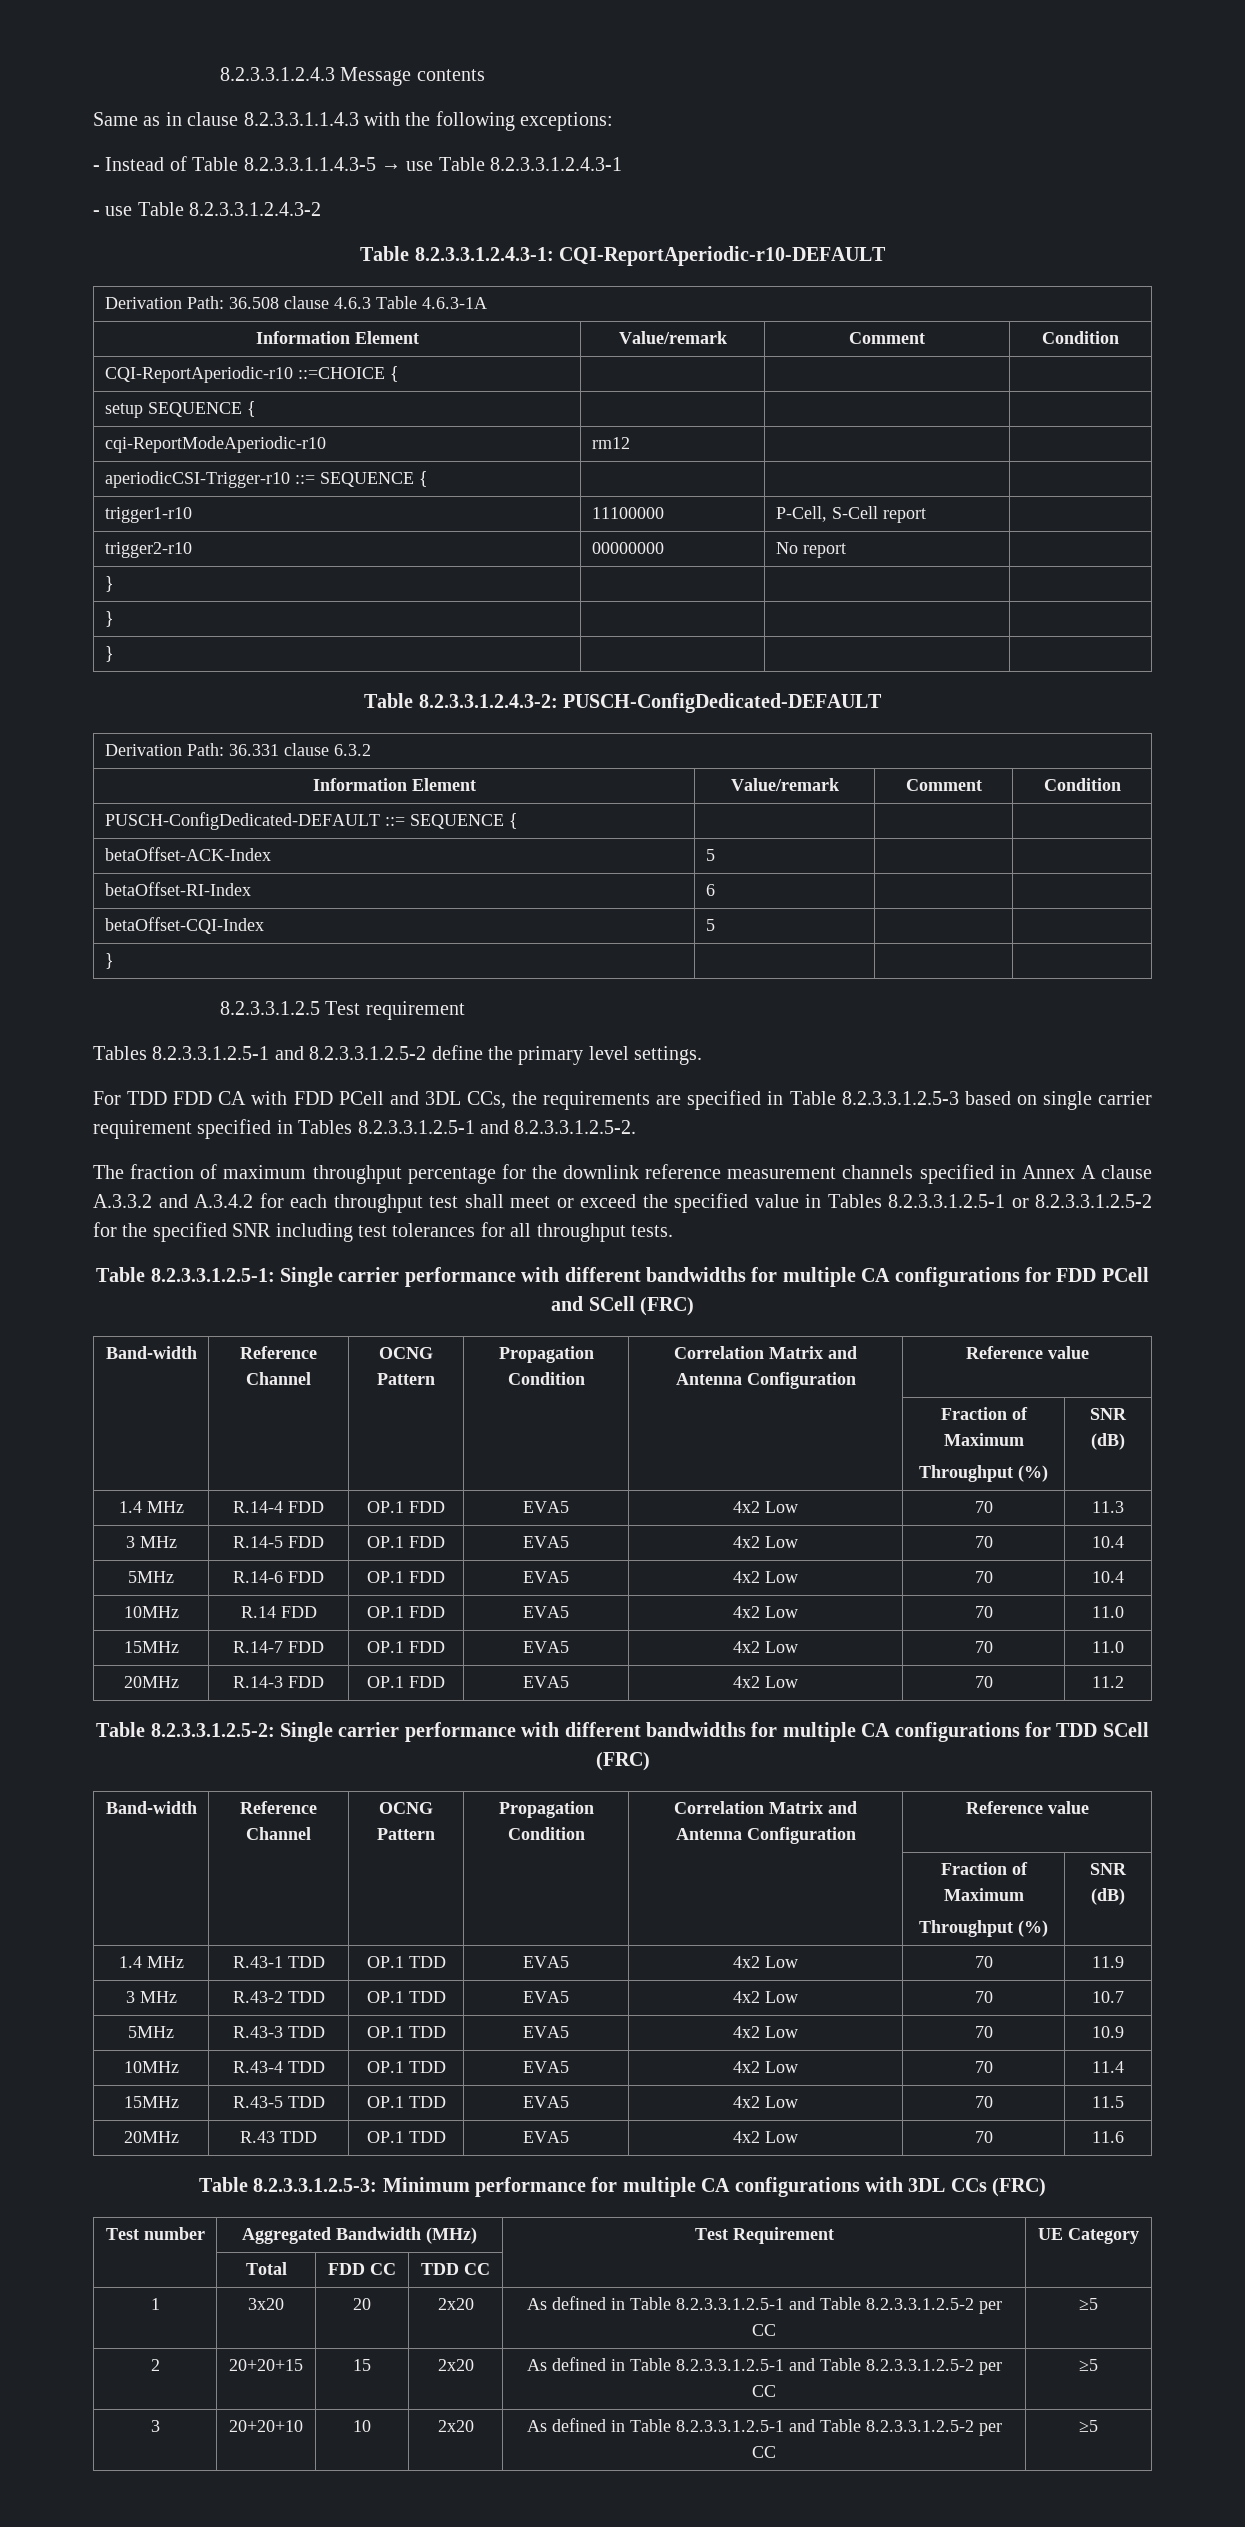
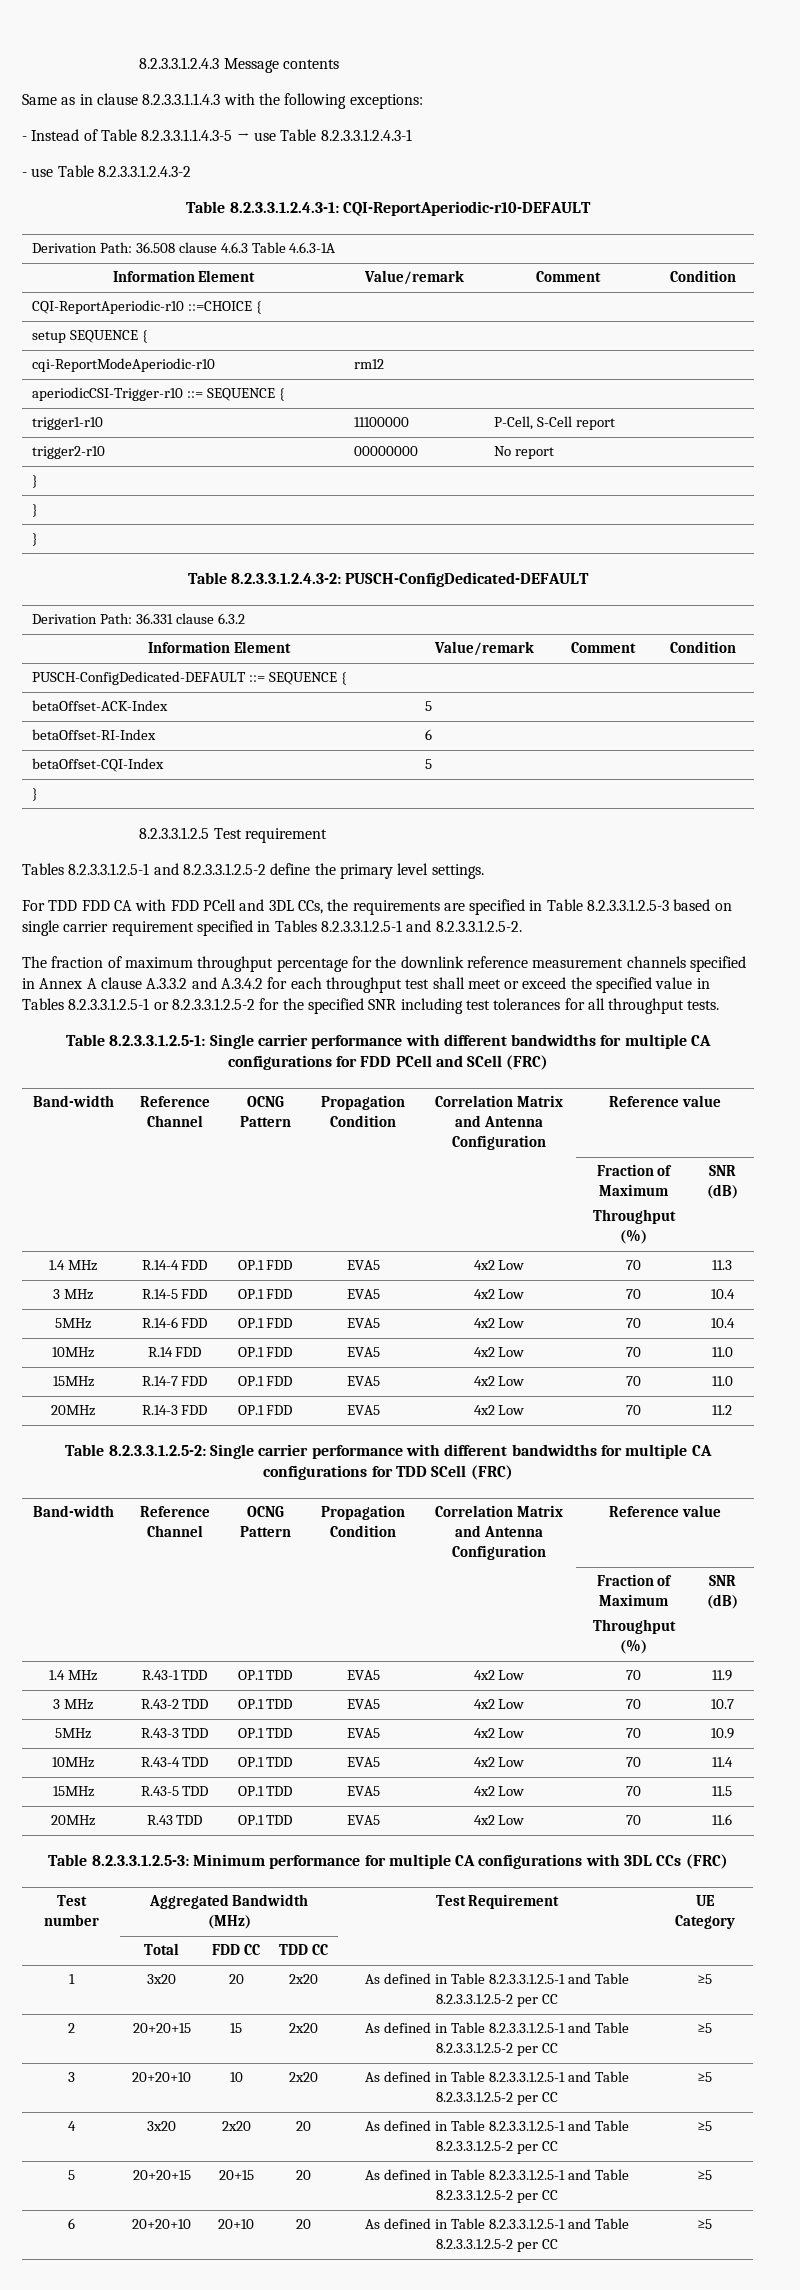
+ 4 | 3x20 | 2x20 | 20 | As defined in Table 8.2.3.3.1.2.5-1 and Table 8.2.3.3.1.2.5-2 per CC | ≥5
+ 5 | 20+20+15 | 20+15 | 20 | As defined in Table 8.2.3.3.1.2.5-1 and Table 8.2.3.3.1.2.5-2 per CC | ≥5
+ 6 | 20+20+10 | 20+10 | 20 | As defined in Table 8.2.3.3.1.2.5-1 and Table 8.2.3.3.1.2.5-2 per CC | ≥5

